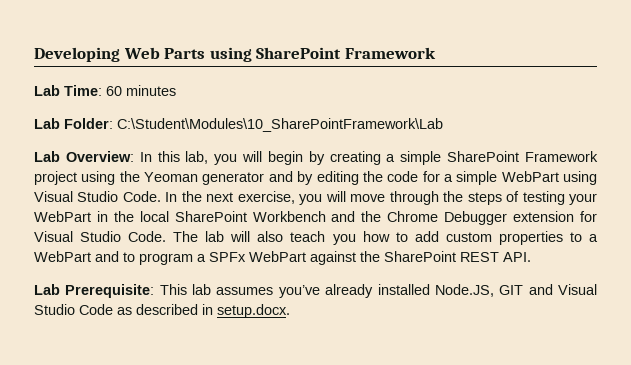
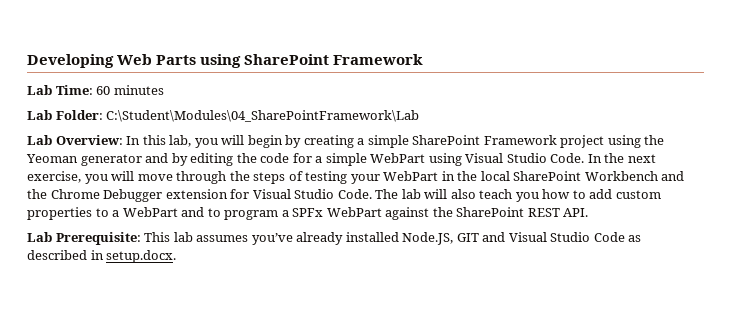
- Lab Folder: C:\Student\Modules\10_SharePointFramework\Lab
+ Lab Folder: C:\Student\Modules\04_SharePointFramework\Lab

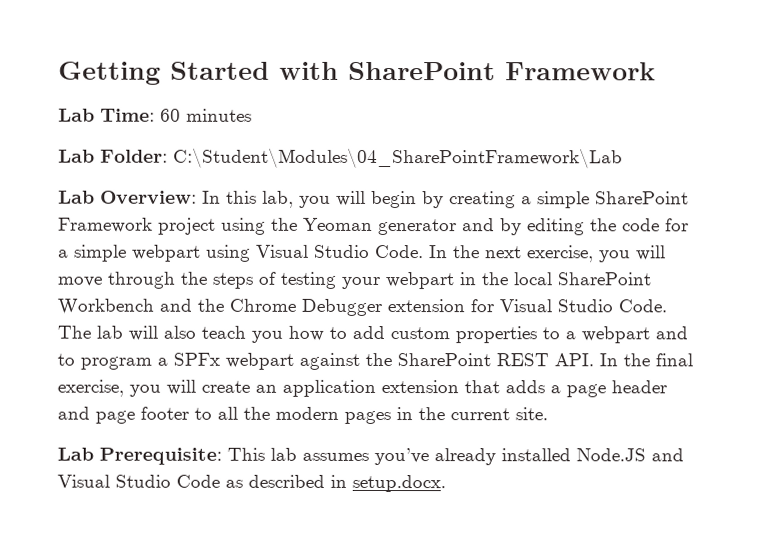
- Developing Web Parts using SharePoint Framework
+ Getting Started with SharePoint Framework
- Lab Overview: In this lab, you will begin by creating a simple SharePoint Framework project using the Yeoman generator and by editing the code for a simple WebPart using Visual Studio Code.
+ Lab Overview: In this lab, you will begin by creating a simple SharePoint Framework project using the Yeoman generator and by editing the code for a simple webpart using Visual Studio Code.
- In the next exercise, you will move through the steps of testing your WebPart in the local SharePoint Workbench and the Chrome Debugger extension for Visual Studio Code.
+ In the next exercise, you will move through the steps of testing your webpart in the local SharePoint Workbench and the Chrome Debugger extension for Visual Studio Code.
- The lab will also teach you how to add custom properties to a WebPart and to program a SPFx WebPart against the SharePoint REST API.
+ The lab will also teach you how to add custom properties to a webpart and to program a SPFx webpart against the SharePoint REST API. In the final exercise, you will create an application extension that adds a page header and page footer to all the modern pages in the current site.
- Lab Prerequisite: This lab assumes you’ve already installed Node.JS, GIT and Visual Studio Code as described in setup.docx.
+ Lab Prerequisite: This lab assumes you’ve already installed Node.JS and Visual Studio Code as described in setup.docx.

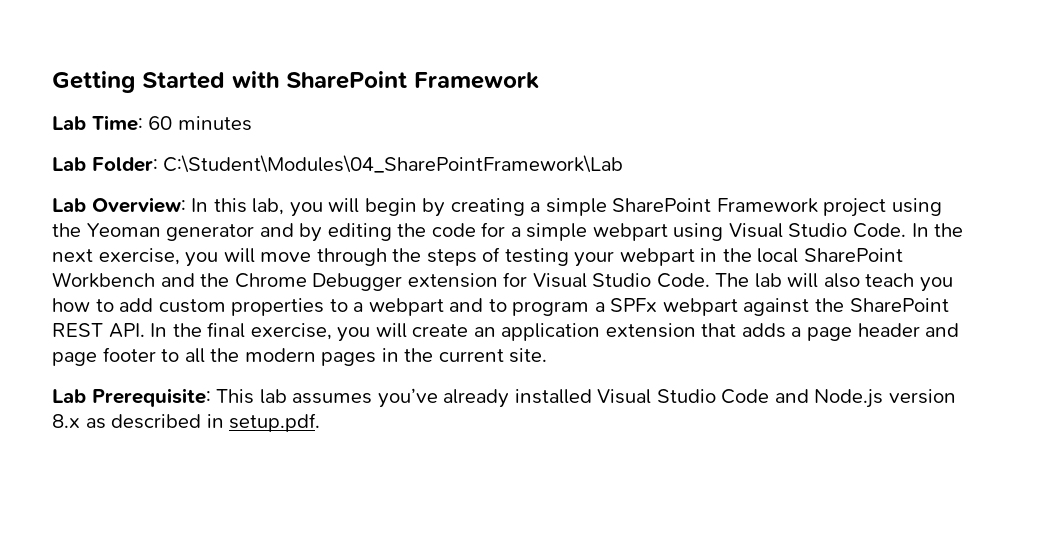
- Lab Prerequisite: This lab assumes you’ve already installed Node.JS and Visual Studio Code as described in setup.docx.
+ Lab Prerequisite: This lab assumes you’ve already installed Visual Studio Code and Node.js version 8.x as described in setup.pdf.

